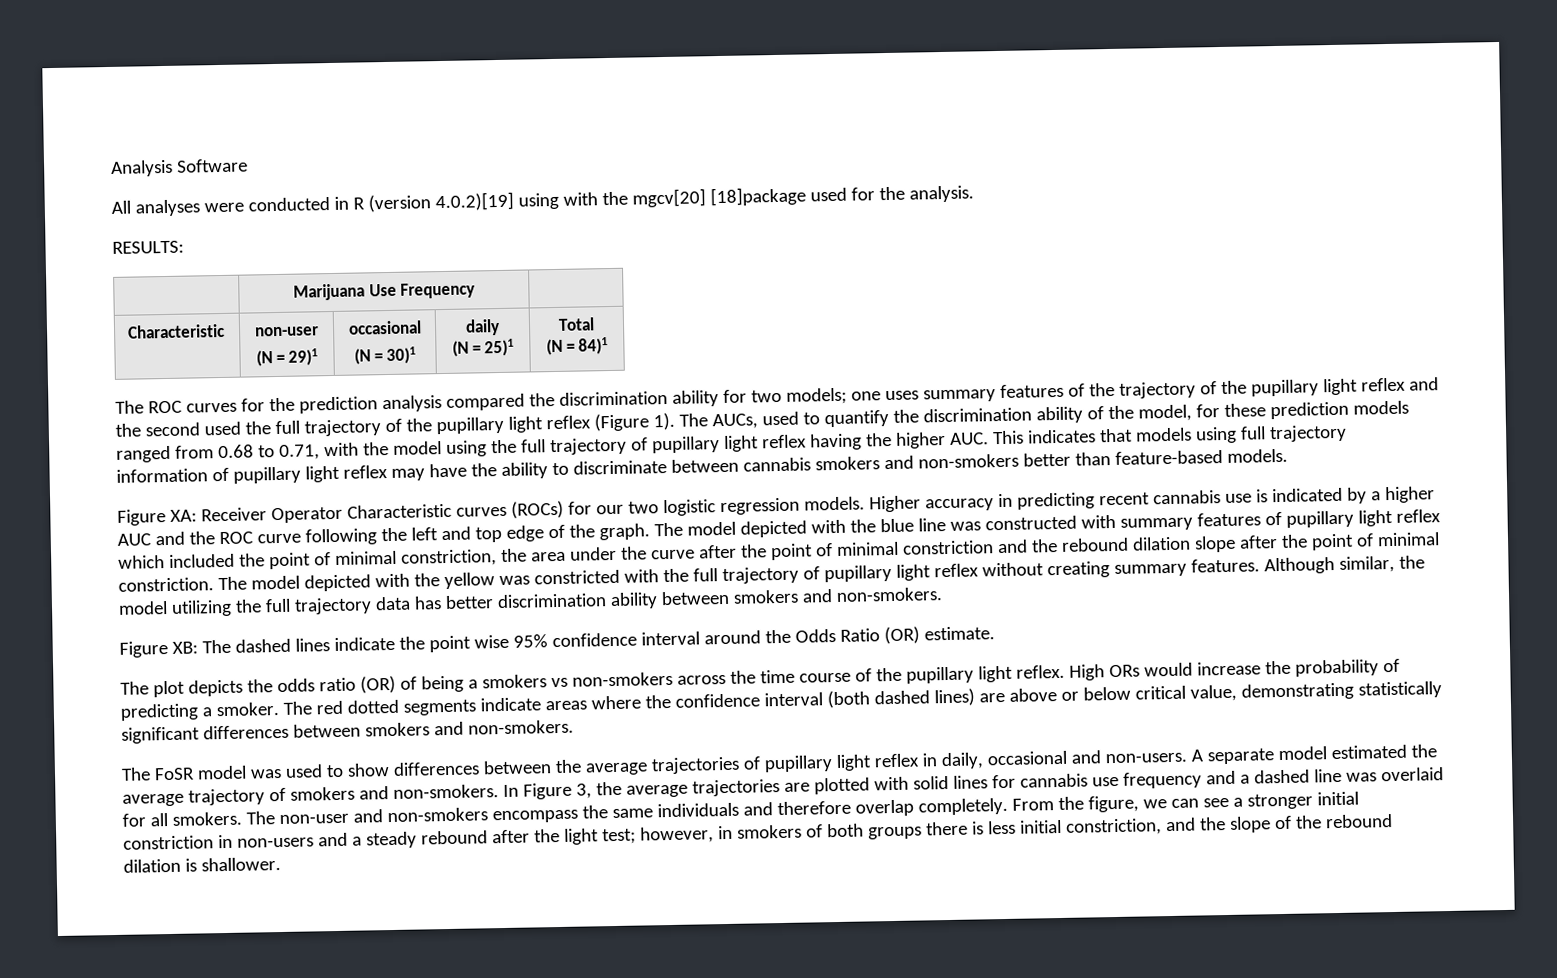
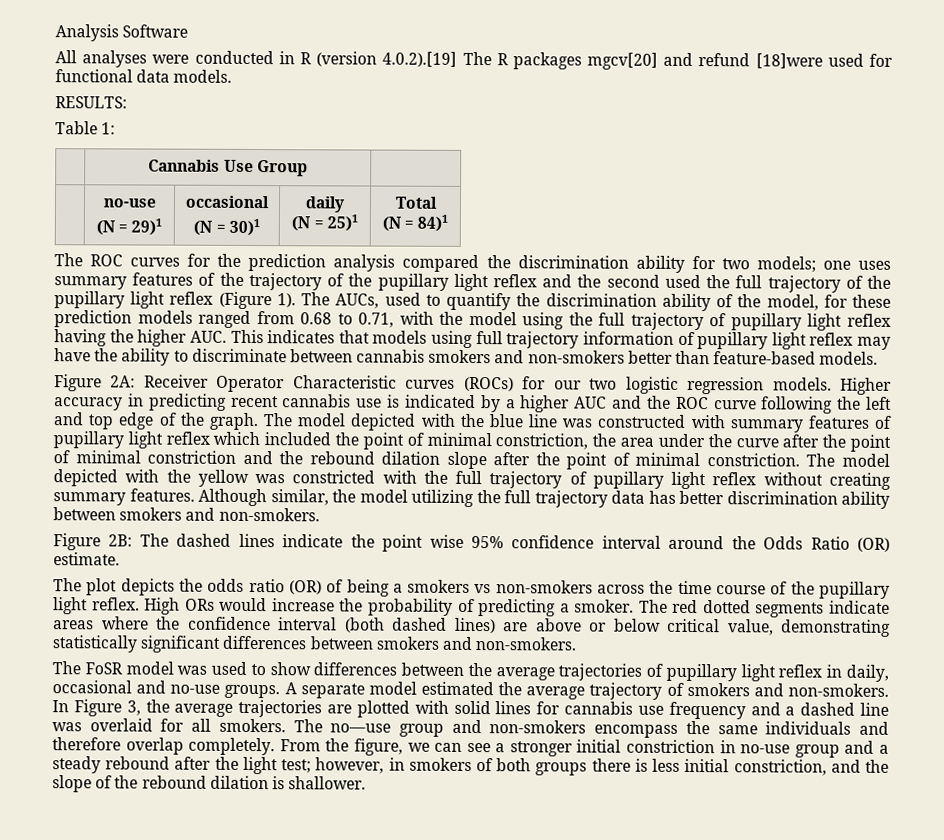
- All analyses were conducted in R (version 4.0.2)[19] using with the mgcv[20] [18]package used for the analysis.
+ All analyses were conducted in R (version 4.0.2).[19] The R packages mgcv[20] and refund [18]were used for functional data models.
  RESULTS:
- | Marijuana Use Frequency |
- Characteristic | non-user
+ Table 1:
+ | Cannabis Use Group |
+ | no-use
- Figure XA: Receiver Operator Characteristic curves (ROCs) for our two logistic regression models.
+ Figure 2A: Receiver Operator Characteristic curves (ROCs) for our two logistic regression models.
- Figure XB: The dashed lines indicate the point wise 95% confidence interval around the Odds Ratio (OR) estimate.
+ Figure 2B: The dashed lines indicate the point wise 95% confidence interval around the Odds Ratio (OR) estimate.
- The FoSR model was used to show differences between the average trajectories of pupillary light reflex in daily, occasional and non-users.
+ The FoSR model was used to show differences between the average trajectories of pupillary light reflex in daily, occasional and no-use groups.
- The non-user and non-smokers encompass the same individuals and therefore overlap completely.
+ The no—use group and non-smokers encompass the same individuals and therefore overlap completely.
- From the figure, we can see a stronger initial constriction in non-users and a steady rebound after the light test; however, in smokers of both groups there is less initial constriction, and the slope of the rebound dilation is shallower.
+ From the figure, we can see a stronger initial constriction in no-use group and a steady rebound after the light test; however, in smokers of both groups there is less initial constriction, and the slope of the rebound dilation is shallower.

